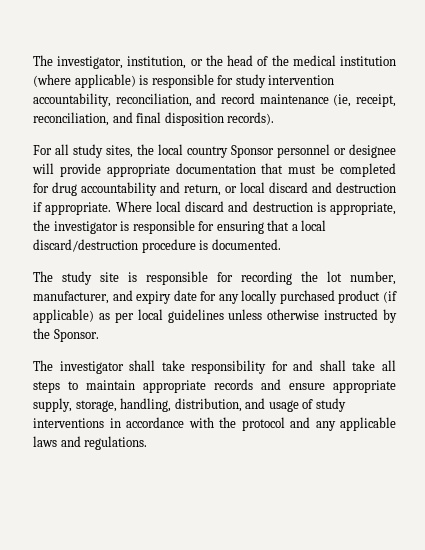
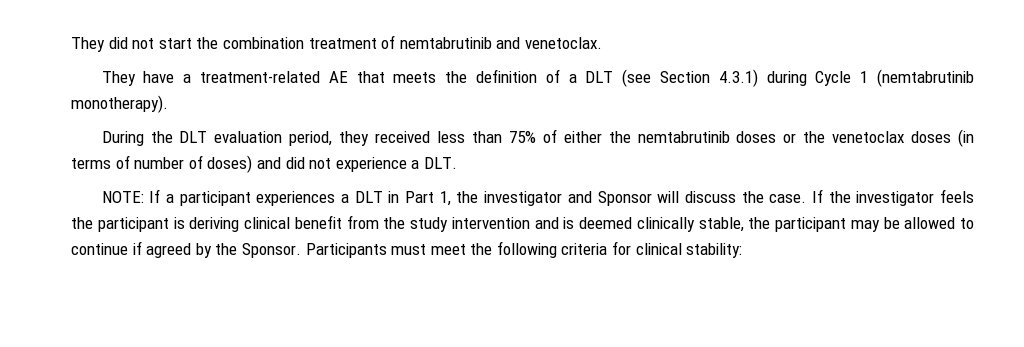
- The investigator, institution, or the head of the medical institution (where applicable) is responsible for study intervention accountability, reconciliation, and record maintenance (ie, receipt, reconciliation, and final disposition records).
- For all study sites, the local country Sponsor personnel or designee will provide appropriate documentation that must be completed for drug accountability and return, or local discard and destruction if appropriate. Where local discard and destruction is appropriate, the investigator is responsible for ensuring that a local discard/destruction procedure is documented.
- The study site is responsible for recording the lot number, manufacturer, and expiry date for any locally purchased product (if applicable) as per local guidelines unless otherwise instructed by the Sponsor.
- The investigator shall take responsibility for and shall take all steps to maintain appropriate records and ensure appropriate supply, storage, handling, distribution, and usage of study interventions in accordance with the protocol and any applicable laws and regulations.
+ They did not start the combination treatment of nemtabrutinib and venetoclax.
+ They have a treatment-related AE that meets the definition of a DLT (see Section 4.3.1) during Cycle 1 (nemtabrutinib monotherapy).
+ During the DLT evaluation period, they received less than 75% of either the nemtabrutinib doses or the venetoclax doses (in terms of number of doses) and did not experience a DLT.
+ NOTE: If a participant experiences a DLT in Part 1, the investigator and Sponsor will discuss the case. If the investigator feels the participant is deriving clinical benefit from the study intervention and is deemed clinically stable, the participant may be allowed to continue if agreed by the Sponsor. Participants must meet the following criteria for clinical stability:

